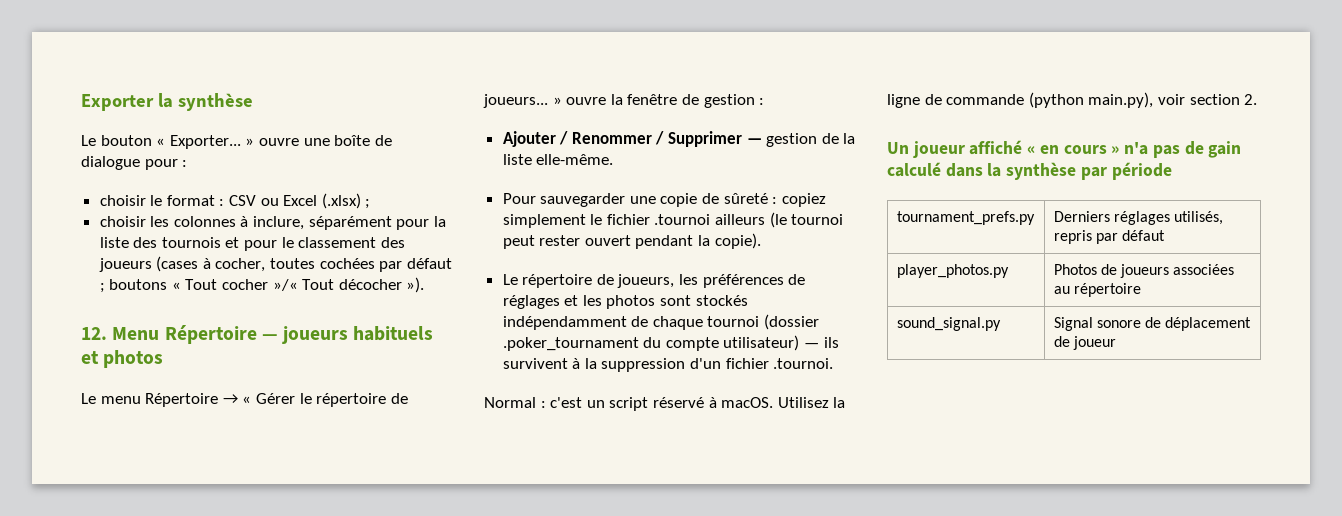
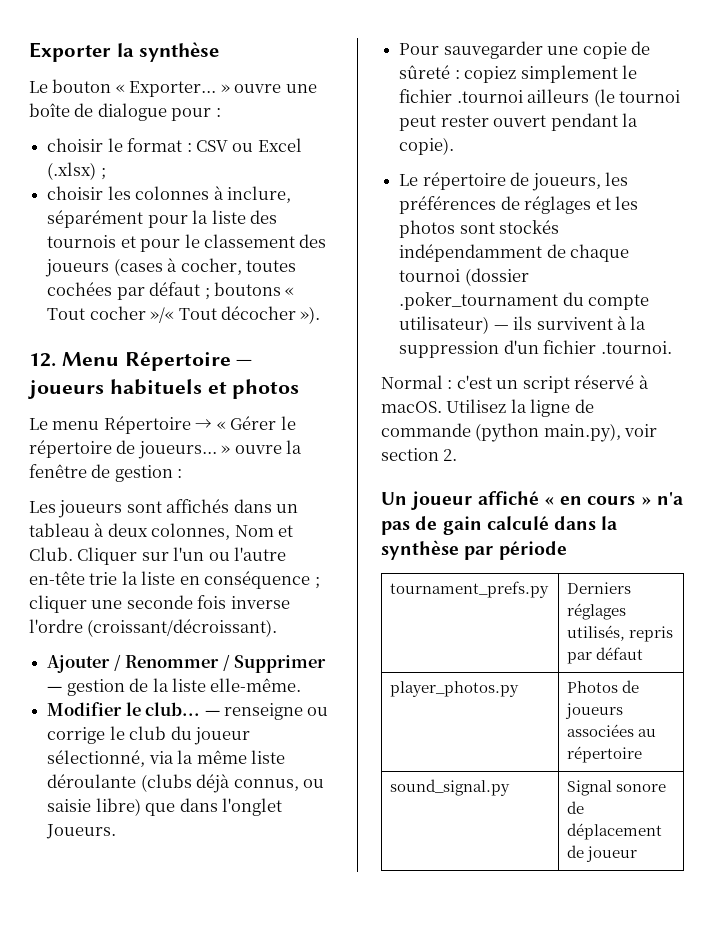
+ Les joueurs sont affichés dans un tableau à deux colonnes, Nom et Club. Cliquer sur l'un ou l'autre en-tête trie la liste en conséquence ; cliquer une seconde fois inverse l'ordre (croissant/décroissant).
+ Modifier le club... — renseigne ou corrige le club du joueur sélectionné, via la même liste déroulante (clubs déjà connus, ou saisie libre) que dans l'onglet Joueurs.

